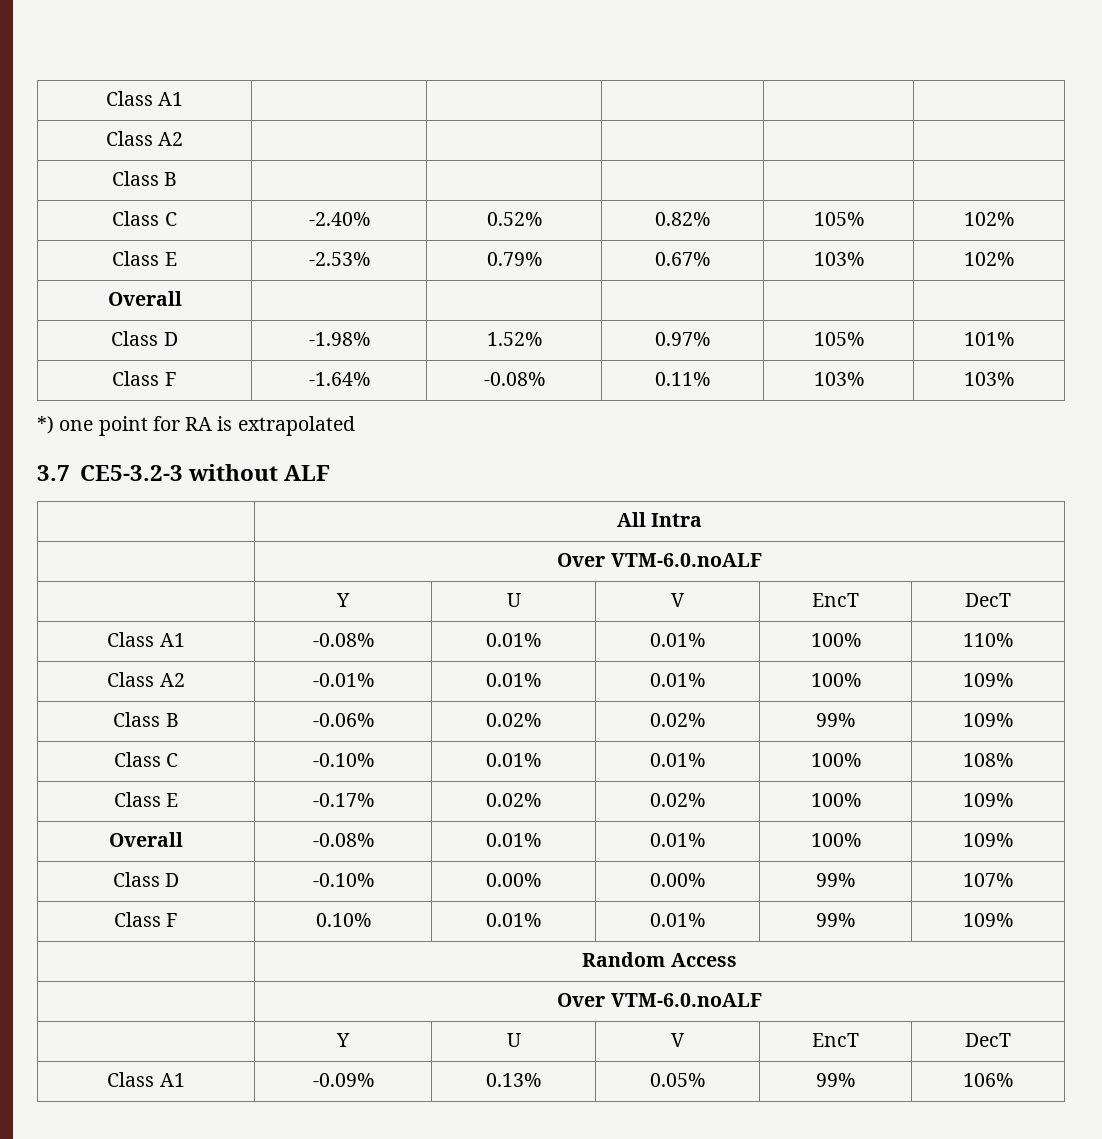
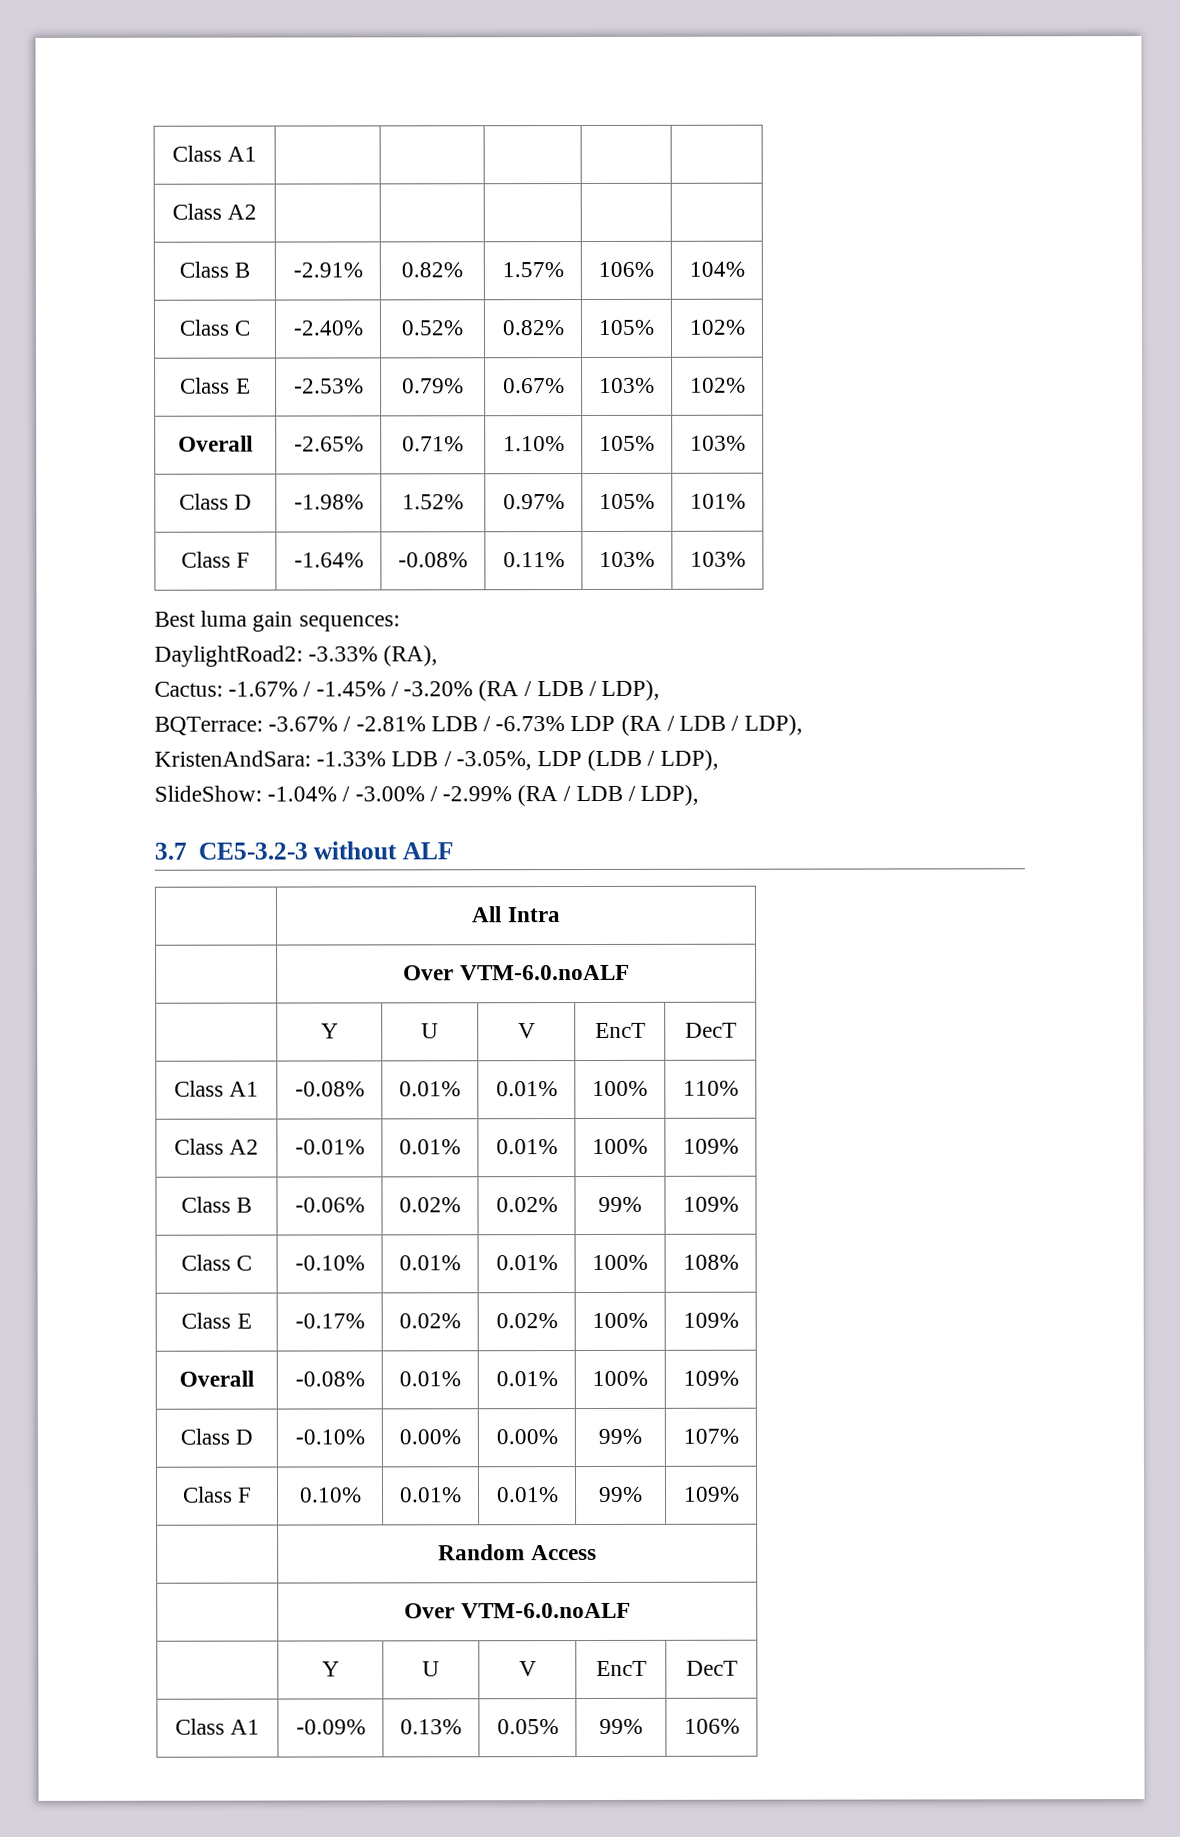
- Class B | | | | |
+ Class B | -2.91% | 0.82% | 1.57% | 106% | 104%
- Overall | | | | |
+ Overall | -2.65% | 0.71% | 1.10% | 105% | 103%
- *) one point for RA is extrapolated
+ Best luma gain sequences:
+ DaylightRoad2: -3.33% (RA),
+ Cactus: -1.67% / -1.45% / -3.20% (RA / LDB / LDP),
+ BQTerrace: -3.67% / -2.81% LDB / -6.73% LDP (RA / LDB / LDP),
+ KristenAndSara: -1.33% LDB / -3.05%, LDP (LDB / LDP),
+ SlideShow: -1.04% / -3.00% / -2.99% (RA / LDB / LDP),

